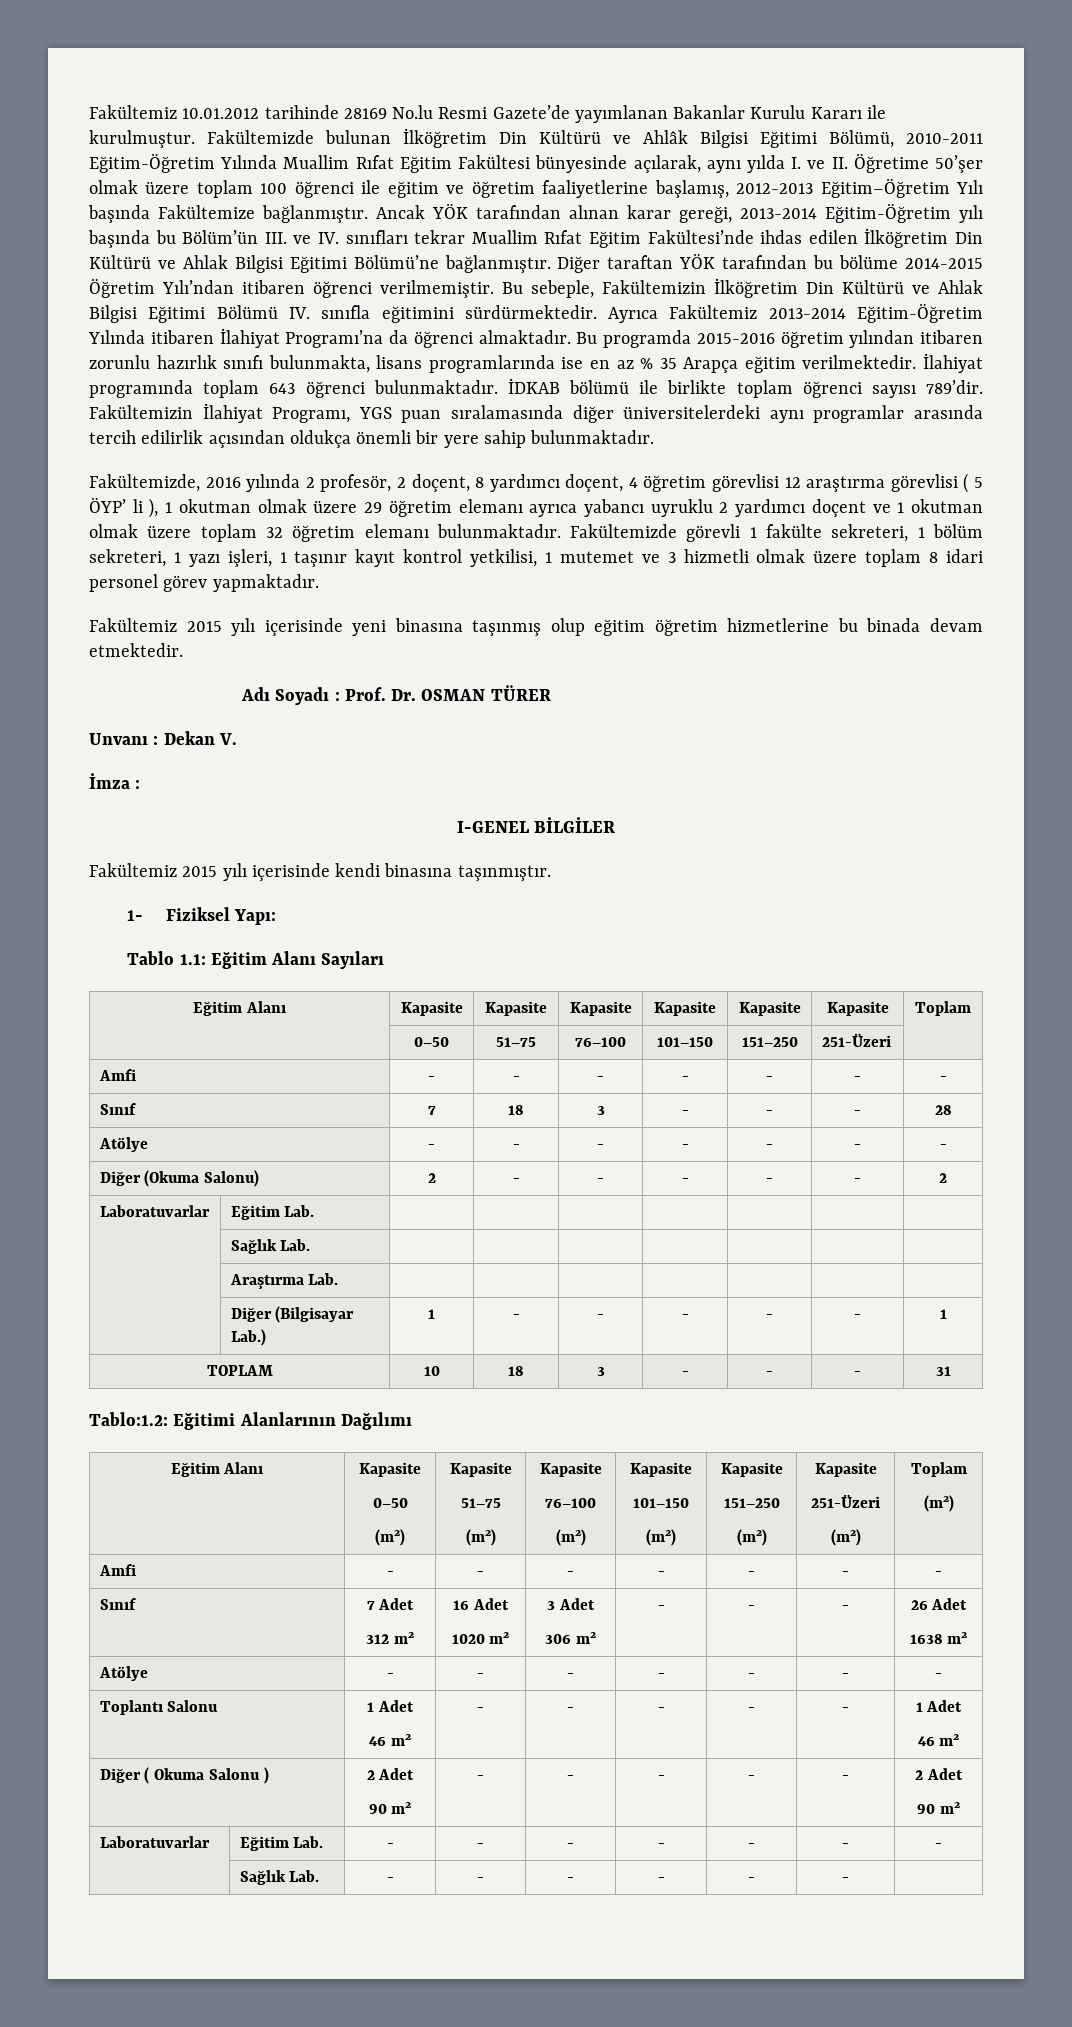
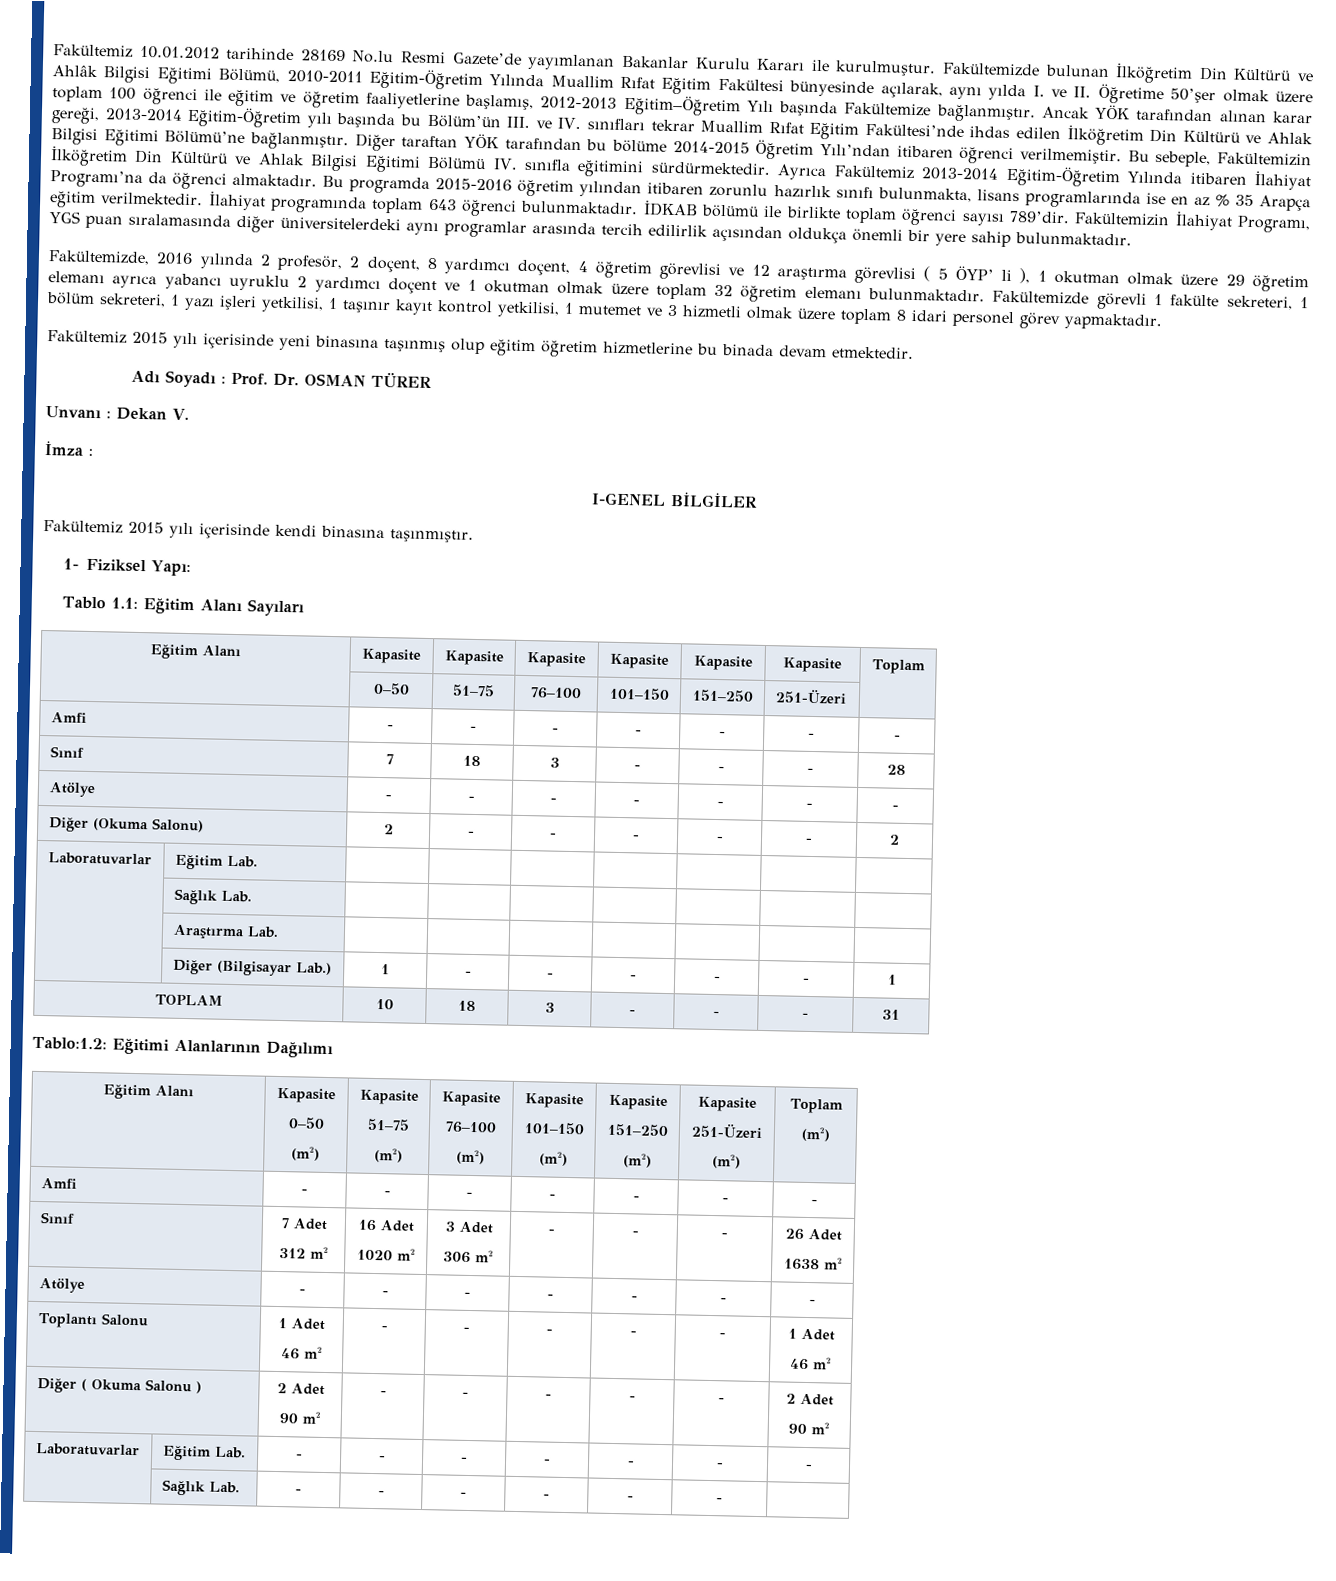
- Fakültemizde, 2016 yılında 2 profesör, 2 doçent, 8 yardımcı doçent, 4 öğretim görevlisi 12 araştırma görevlisi ( 5 ÖYP’ li ), 1 okutman olmak üzere 29 öğretim elemanı ayrıca yabancı uyruklu 2 yardımcı doçent ve 1 okutman olmak üzere toplam 32 öğretim elemanı bulunmaktadır.
+ Fakültemizde, 2016 yılında 2 profesör, 2 doçent, 8 yardımcı doçent, 4 öğretim görevlisi ve 12 araştırma görevlisi ( 5 ÖYP’ li ), 1 okutman olmak üzere 29 öğretim elemanı ayrıca yabancı uyruklu 2 yardımcı doçent ve 1 okutman olmak üzere toplam 32 öğretim elemanı bulunmaktadır.
- Fakültemizde görevli 1 fakülte sekreteri, 1 bölüm sekreteri, 1 yazı işleri, 1 taşınır kayıt kontrol yetkilisi, 1 mutemet ve 3 hizmetli olmak üzere toplam 8 idari personel görev yapmaktadır.
+ Fakültemizde görevli 1 fakülte sekreteri, 1 bölüm sekreteri, 1 yazı işleri yetkilisi, 1 taşınır kayıt kontrol yetkilisi, 1 mutemet ve 3 hizmetli olmak üzere toplam 8 idari personel görev yapmaktadır.

